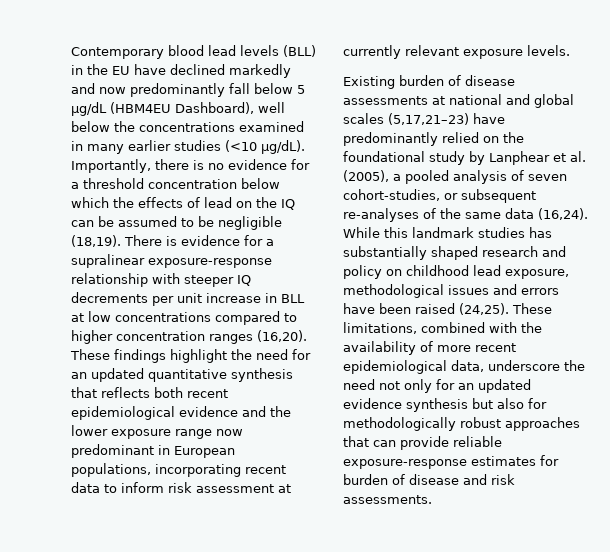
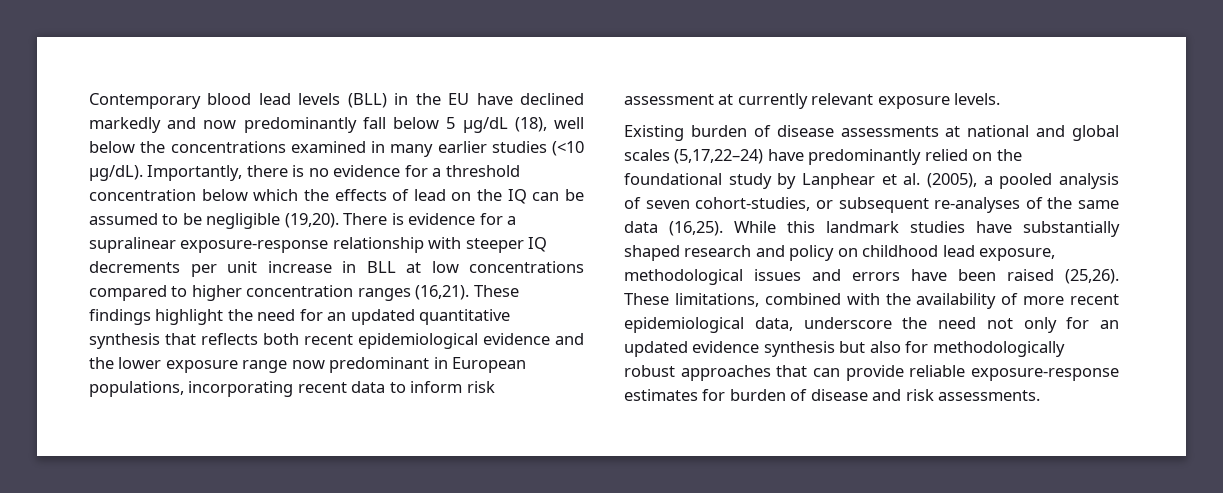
- Contemporary blood lead levels (BLL) in the EU have declined markedly and now predominantly fall below 5 µg/dL (HBM4EU Dashboard), well below the concentrations examined in many earlier studies (<10 µg/dL).
+ Contemporary blood lead levels (BLL) in the EU have declined markedly and now predominantly fall below 5 µg/dL (18), well below the concentrations examined in many earlier studies (<10 µg/dL).
- Importantly, there is no evidence for a threshold concentration below which the effects of lead on the IQ can be assumed to be negligible (18,19).
+ Importantly, there is no evidence for a threshold concentration below which the effects of lead on the IQ can be assumed to be negligible (19,20).
- There is evidence for a supralinear exposure-response relationship with steeper IQ decrements per unit increase in BLL at low concentrations compared to higher concentration ranges (16,20).
+ There is evidence for a supralinear exposure-response relationship with steeper IQ decrements per unit increase in BLL at low concentrations compared to higher concentration ranges (16,21).
- Existing burden of disease assessments at national and global scales (5,17,21–23) have predominantly relied on the foundational study by Lanphear et al. (2005), a pooled analysis of seven cohort-studies, or subsequent re-analyses of the same data (16,24).
+ Existing burden of disease assessments at national and global scales (5,17,22–24) have predominantly relied on the foundational study by Lanphear et al. (2005), a pooled analysis of seven cohort-studies, or subsequent re-analyses of the same data (16,25).
- While this landmark studies has substantially shaped research and policy on childhood lead exposure, methodological issues and errors have been raised (24,25).
+ While this landmark studies have substantially shaped research and policy on childhood lead exposure, methodological issues and errors have been raised (25,26).

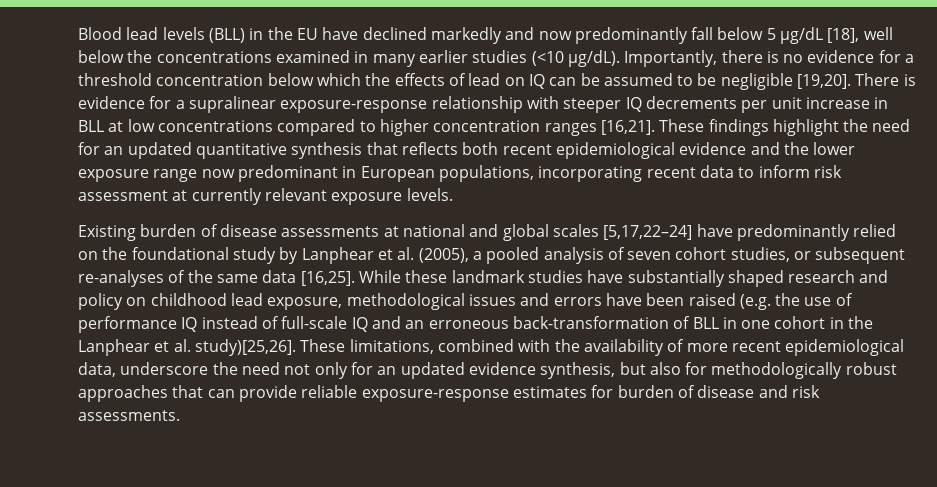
- Contemporary blood lead levels (BLL) in the EU have declined markedly and now predominantly fall below 5 µg/dL (18), well below the concentrations examined in many earlier studies (<10 µg/dL).
+ Blood lead levels (BLL) in the EU have declined markedly and now predominantly fall below 5 µg/dL [18], well below the concentrations examined in many earlier studies (<10 µg/dL).
- Importantly, there is no evidence for a threshold concentration below which the effects of lead on the IQ can be assumed to be negligible (19,20).
+ Importantly, there is no evidence for a threshold concentration below which the effects of lead on IQ can be assumed to be negligible [19,20].
- There is evidence for a supralinear exposure-response relationship with steeper IQ decrements per unit increase in BLL at low concentrations compared to higher concentration ranges (16,21).
+ There is evidence for a supralinear exposure-response relationship with steeper IQ decrements per unit increase in BLL at low concentrations compared to higher concentration ranges [16,21].
- Existing burden of disease assessments at national and global scales (5,17,22–24) have predominantly relied on the foundational study by Lanphear et al. (2005), a pooled analysis of seven cohort-studies, or subsequent re-analyses of the same data (16,25). While this landmark studies have substantially shaped research and policy on childhood lead exposure, methodological issues and errors have been raised (25,26).
+ Existing burden of disease assessments at national and global scales [5,17,22–24] have predominantly relied on the foundational study by Lanphear et al. (2005), a pooled analysis of seven cohort studies, or subsequent re-analyses of the same data [16,25]. While these landmark studies have substantially shaped research and policy on childhood lead exposure, methodological issues and errors have been raised (e.g. the use of performance IQ instead of full-scale IQ and an erroneous back-transformation of BLL in one cohort in the Lanphear et al. study)[25,26].
- These limitations, combined with the availability of more recent epidemiological data, underscore the need not only for an updated evidence synthesis but also for methodologically robust approaches that can provide reliable exposure-response estimates for burden of disease and risk assessments.
+ These limitations, combined with the availability of more recent epidemiological data, underscore the need not only for an updated evidence synthesis, but also for methodologically robust approaches that can provide reliable exposure-response estimates for burden of disease and risk assessments.

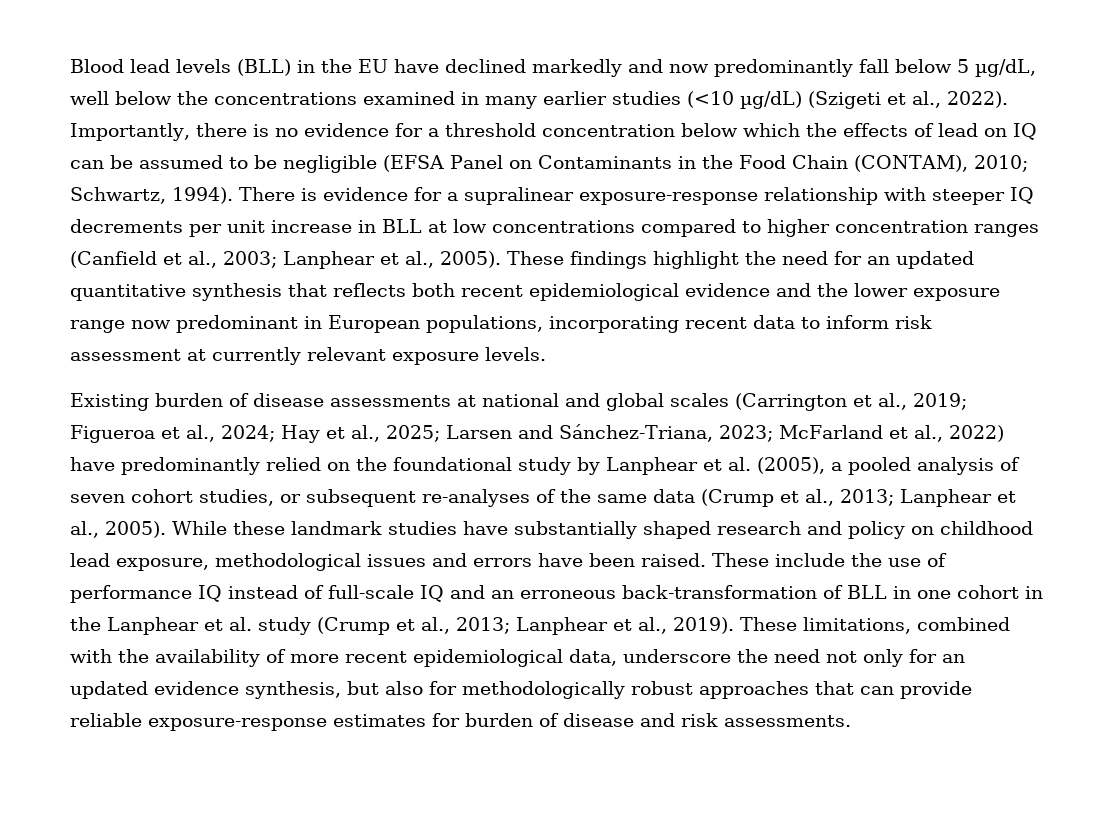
- Blood lead levels (BLL) in the EU have declined markedly and now predominantly fall below 5 µg/dL [18], well below the concentrations examined in many earlier studies (<10 µg/dL).
+ Blood lead levels (BLL) in the EU have declined markedly and now predominantly fall below 5 µg/dL, well below the concentrations examined in many earlier studies (<10 µg/dL) (Szigeti et al., 2022).
- Importantly, there is no evidence for a threshold concentration below which the effects of lead on IQ can be assumed to be negligible [19,20].
+ Importantly, there is no evidence for a threshold concentration below which the effects of lead on IQ can be assumed to be negligible (EFSA Panel on Contaminants in the Food Chain (CONTAM), 2010; Schwartz, 1994).
- There is evidence for a supralinear exposure-response relationship with steeper IQ decrements per unit increase in BLL at low concentrations compared to higher concentration ranges [16,21].
+ There is evidence for a supralinear exposure-response relationship with steeper IQ decrements per unit increase in BLL at low concentrations compared to higher concentration ranges (Canfield et al., 2003; Lanphear et al., 2005).
- Existing burden of disease assessments at national and global scales [5,17,22–24] have predominantly relied on the foundational study by Lanphear et al. (2005), a pooled analysis of seven cohort studies, or subsequent re-analyses of the same data [16,25].
+ Existing burden of disease assessments at national and global scales (Carrington et al., 2019; Figueroa et al., 2024; Hay et al., 2025; Larsen and Sánchez-Triana, 2023; McFarland et al., 2022) have predominantly relied on the foundational study by Lanphear et al. (2005), a pooled analysis of seven cohort studies, or subsequent re-analyses of the same data (Crump et al., 2013; Lanphear et al., 2005).
- While these landmark studies have substantially shaped research and policy on childhood lead exposure, methodological issues and errors have been raised (e.g. the use of performance IQ instead of full-scale IQ and an erroneous back-transformation of BLL in one cohort in the Lanphear et al. study)[25,26].
+ While these landmark studies have substantially shaped research and policy on childhood lead exposure, methodological issues and errors have been raised. These include the use of performance IQ instead of full-scale IQ and an erroneous back-transformation of BLL in one cohort in the Lanphear et al. study (Crump et al., 2013; Lanphear et al., 2019).

